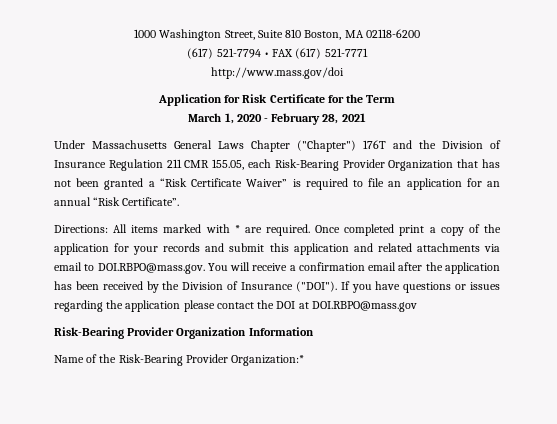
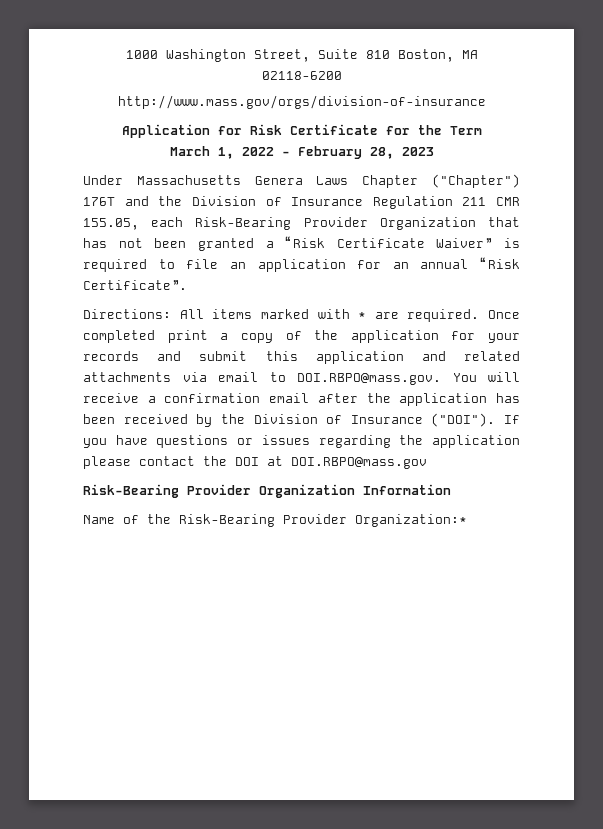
- (617) 521-7794 • FAX (617) 521-7771
- http://www.mass.gov/doi
+ http://www.mass.gov/orgs/division-of-insurance
- March 1, 2020 - February 28, 2021
+ March 1, 2022 - February 28, 2023
- Under Massachusetts General Laws Chapter ("Chapter") 176T and the Division of Insurance Regulation 211 CMR 155.05, each Risk-Bearing Provider Organization that has not been granted a “Risk Certificate Waiver” is required to file an application for an annual “Risk Certificate”.
+ Under Massachusetts Genera Laws Chapter ("Chapter") 176T and the Division of Insurance Regulation 211 CMR 155.05, each Risk-Bearing Provider Organization that has not been granted a “Risk Certificate Waiver” is required to file an application for an annual “Risk Certificate”.

